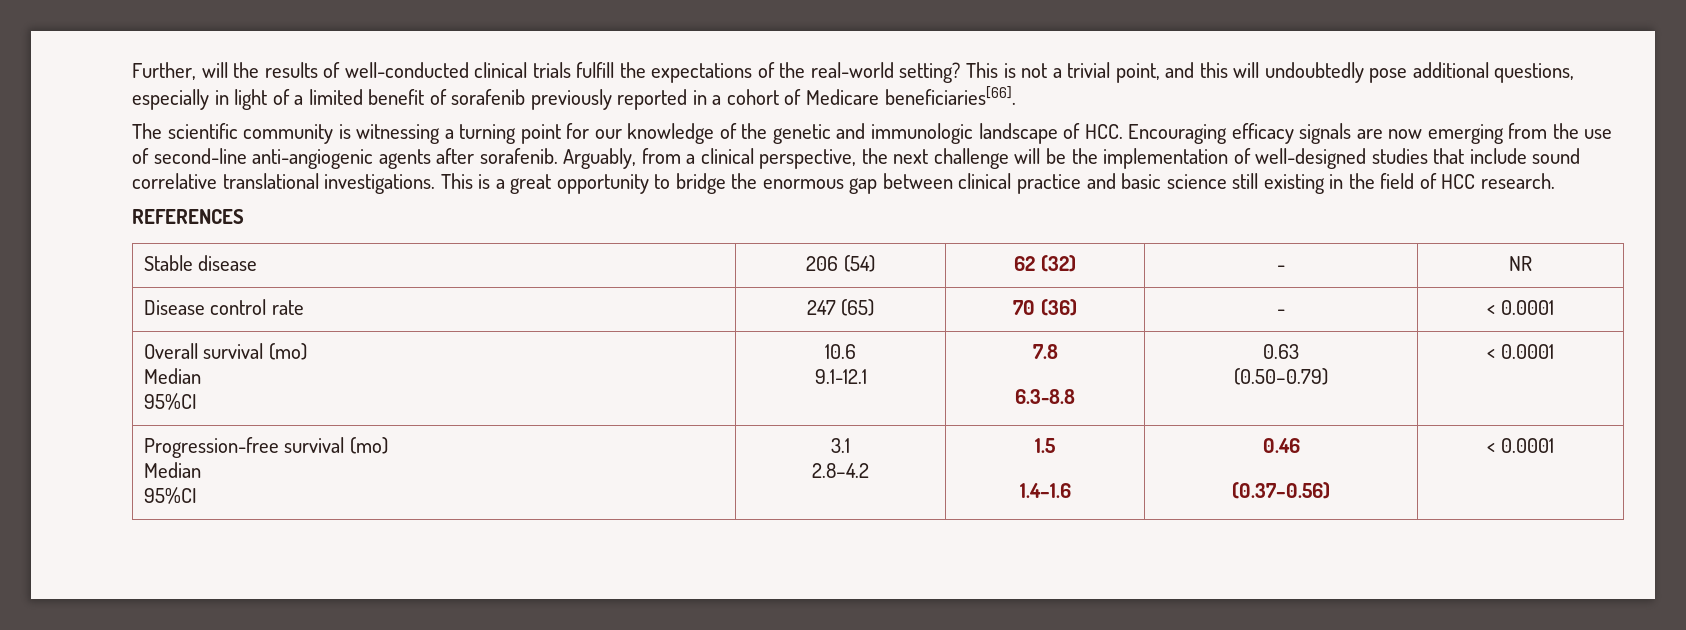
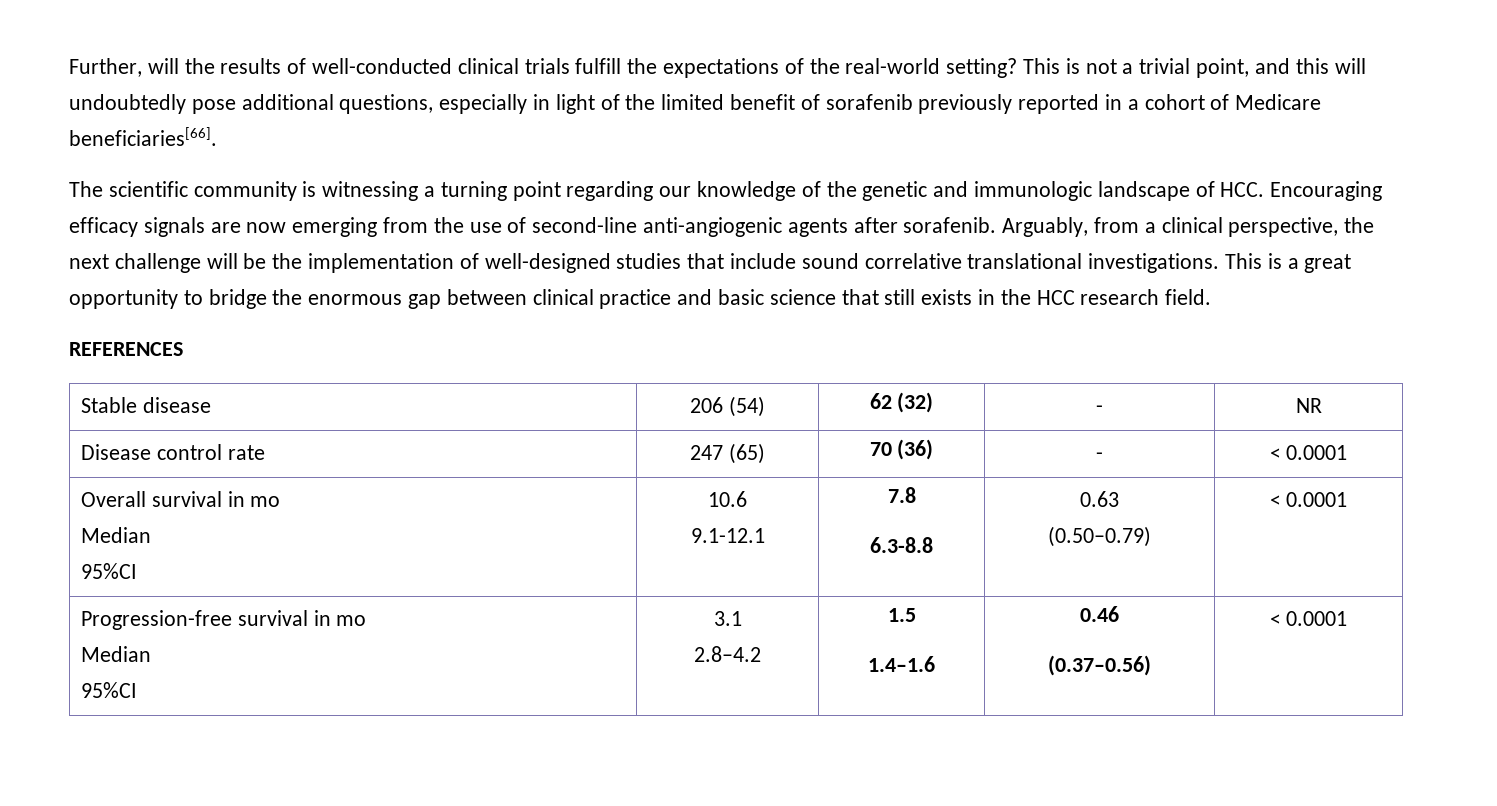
- This is not a trivial point, and this will undoubtedly pose additional questions, especially in light of a limited benefit of sorafenib previously reported in a cohort of Medicare beneficiaries[66].
+ This is not a trivial point, and this will undoubtedly pose additional questions, especially in light of the limited benefit of sorafenib previously reported in a cohort of Medicare beneficiaries[66].
- The scientific community is witnessing a turning point for our knowledge of the genetic and immunologic landscape of HCC. Encouraging efficacy signals are now emerging from the use of second-line anti-angiogenic agents after sorafenib.
+ The scientific community is witnessing a turning point regarding our knowledge of the genetic and immunologic landscape of HCC. Encouraging efficacy signals are now emerging from the use of second-line anti-angiogenic agents after sorafenib.
- This is a great opportunity to bridge the enormous gap between clinical practice and basic science still existing in the field of HCC research.
+ This is a great opportunity to bridge the enormous gap between clinical practice and basic science that still exists in the HCC research field.
- Overall survival (mo)
+ Overall survival in mo
- Progression-free survival (mo)
+ Progression-free survival in mo

